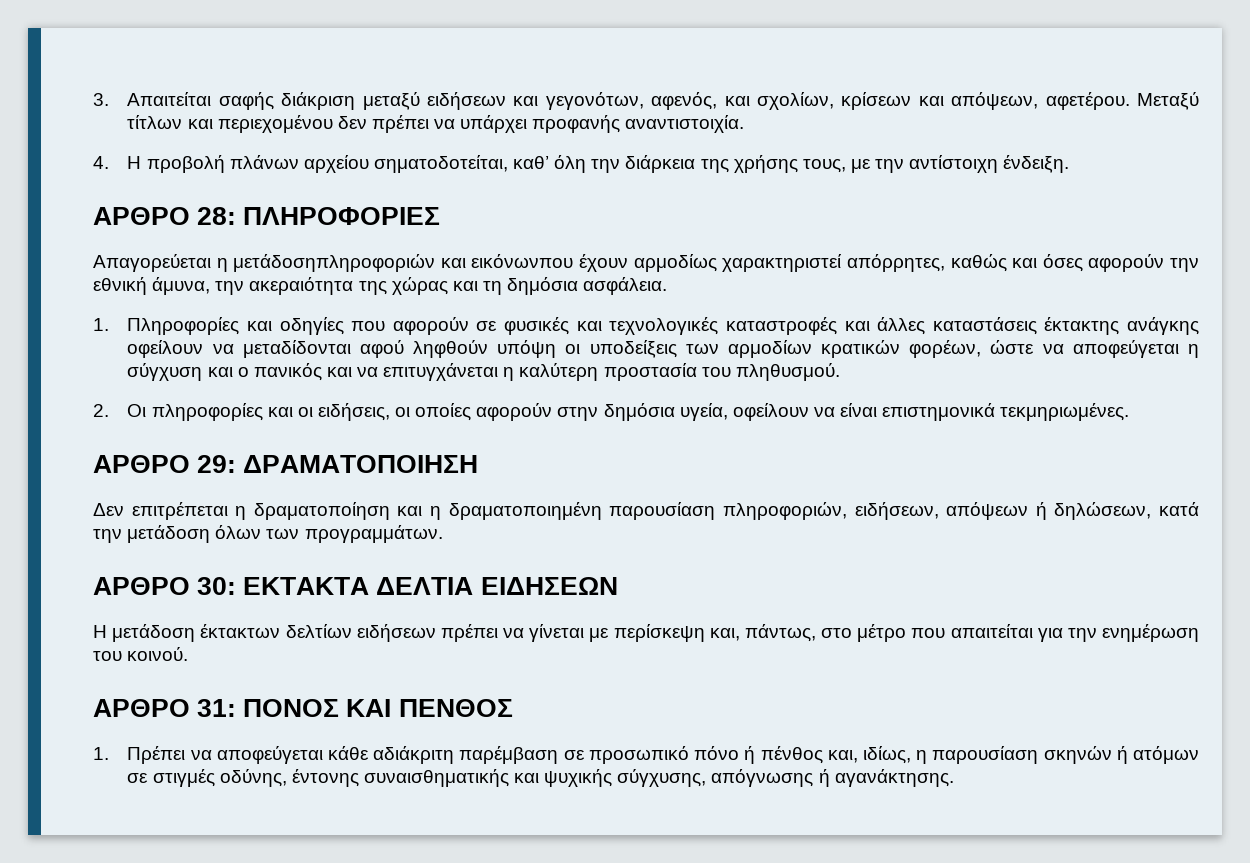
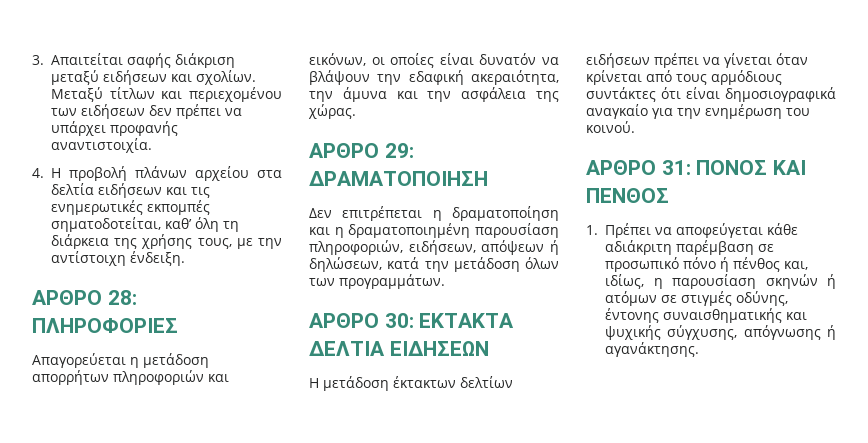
- 3. Απαιτείται σαφής διάκριση μεταξύ ειδήσεων και γεγονότων, αφενός, και σχολίων, κρίσεων και απόψεων, αφετέρου.
+ 3. Απαιτείται σαφής διάκριση μεταξύ ειδήσεων και σχολίων.
- Μεταξύ τίτλων και περιεχομένου δεν πρέπει να υπάρχει προφανής αναντιστοιχία.
+ Μεταξύ τίτλων και περιεχομένου των ειδήσεων δεν πρέπει να υπάρχει προφανής αναντιστοιχία.
- 4. Η προβολή πλάνων αρχείου σηματοδοτείται, καθ’ όλη την διάρκεια της χρήσης τους, με την αντίστοιχη ένδειξη.
+ 4. Η προβολή πλάνων αρχείου στα δελτία ειδήσεων και τις ενημερωτικές εκπομπές σηματοδοτείται, καθ’ όλη τη διάρκεια της χρήσης τους, με την αντίστοιχη ένδειξη.
- Απαγορεύεται η μετάδοσηπληροφοριών και εικόνωνπου έχουν αρμοδίως χαρακτηριστεί απόρρητες, καθώς και όσες αφορούν την εθνική άμυνα, την ακεραιότητα της χώρας και τη δημόσια ασφάλεια.
- 1. Πληροφορίες και οδηγίες που αφορούν σε φυσικές και τεχνολογικές καταστροφές και άλλες καταστάσεις έκτακτης ανάγκης οφείλουν να μεταδίδονται αφού ληφθούν υπόψη οι υποδείξεις των αρμοδίων κρατικών φορέων, ώστε να αποφεύγεται η σύγχυση και ο πανικός και να επιτυγχάνεται η καλύτερη προστασία του πληθυσμού.
- 2. Οι πληροφορίες και οι ειδήσεις, οι οποίες αφορούν στην δημόσια υγεία, οφείλουν να είναι επιστημονικά τεκμηριωμένες.
+ Απαγορεύεται η μετάδοση απορρήτων πληροφοριών και εικόνων, οι οποίες είναι δυνατόν να βλάψουν την εδαφική ακεραιότητα, την άμυνα και την ασφάλεια της χώρας.
- Η μετάδοση έκτακτων δελτίων ειδήσεων πρέπει να γίνεται με περίσκεψη και, πάντως, στο μέτρο που απαιτείται για την ενημέρωση του κοινού.
+ Η μετάδοση έκτακτων δελτίων ειδήσεων πρέπει να γίνεται όταν κρίνεται από τους αρμόδιους συντάκτες ότι είναι δημοσιογραφικά αναγκαίο για την ενημέρωση του κοινού.

